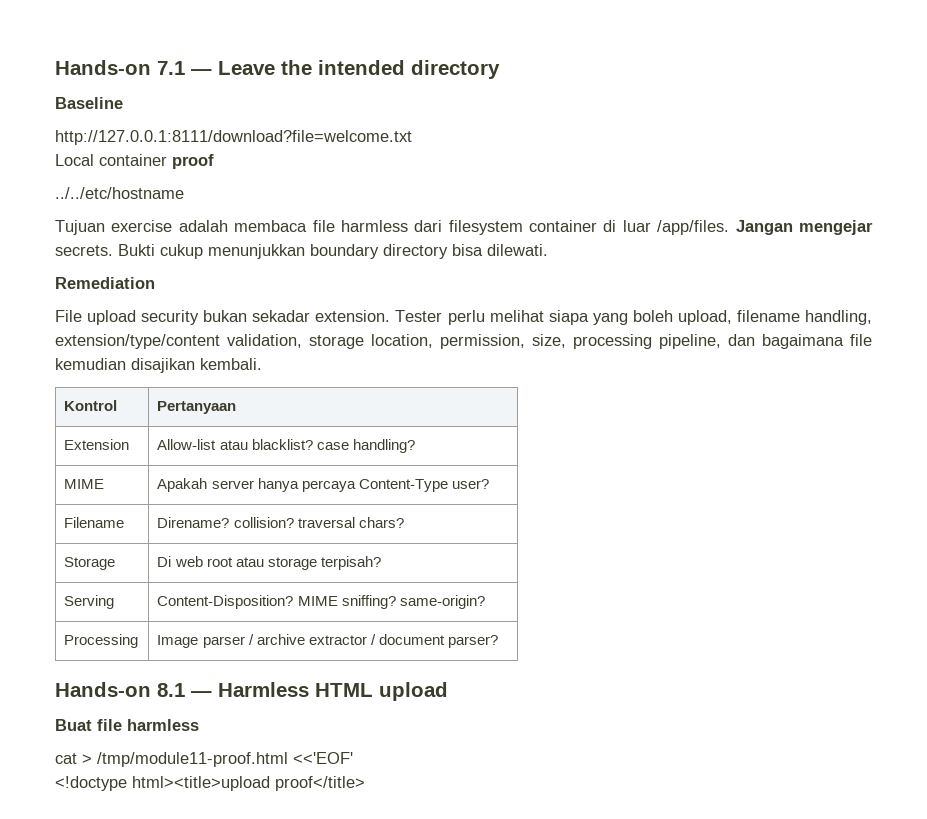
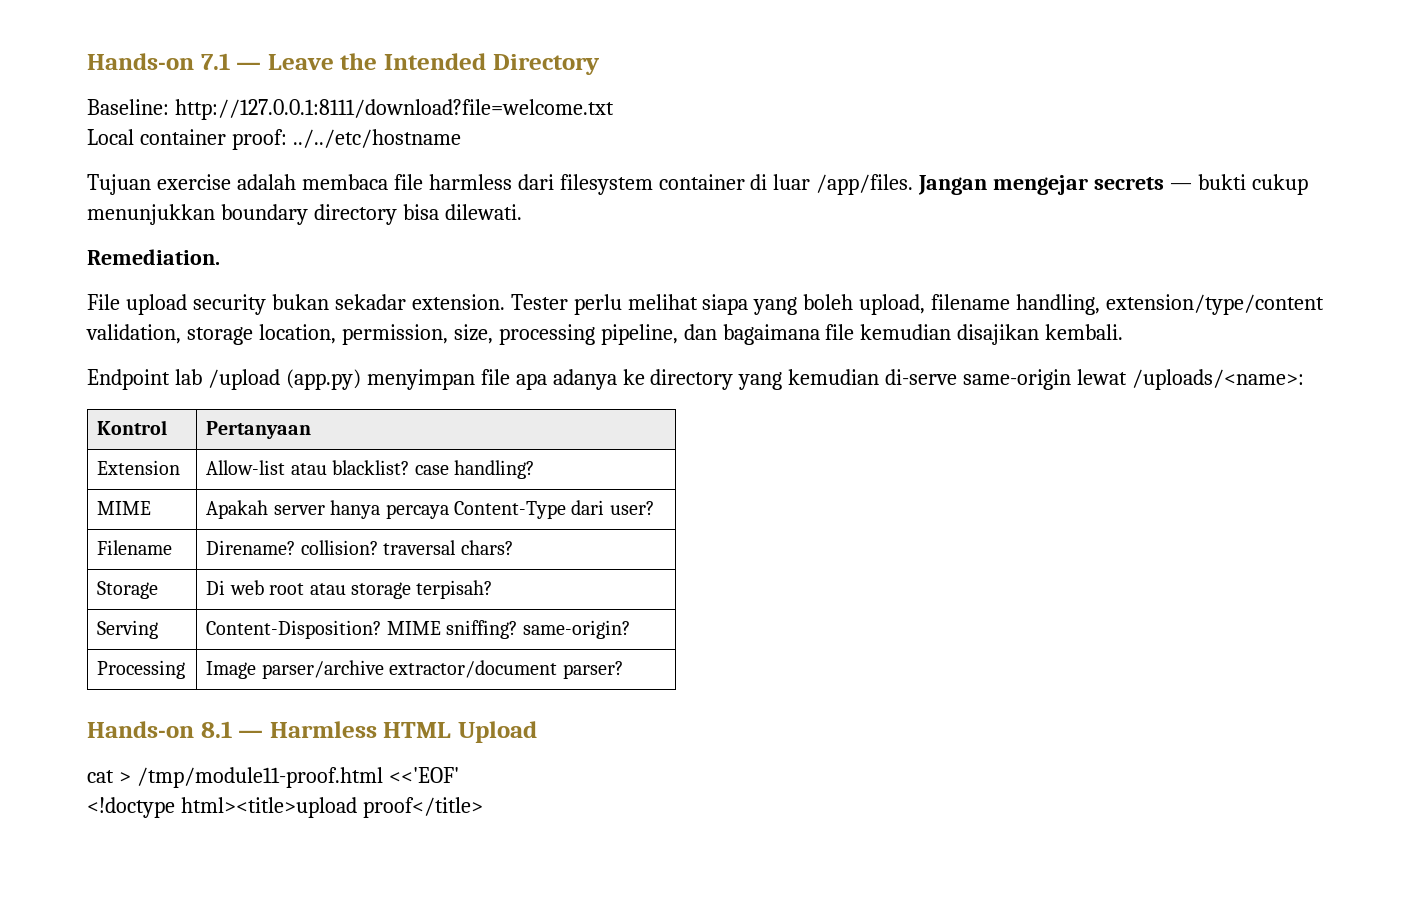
- Hands-on 7.1 — Leave the intended directory
- Baseline
- http://127.0.0.1:8111/download?file=welcome.txt
+ Hands-on 7.1 — Leave the Intended Directory
+ Baseline: http://127.0.0.1:8111/download?file=welcome.txt
- Local container proof
- ../../etc/hostname
+ Local container proof: ../../etc/hostname
- Jangan mengejar secrets. Bukti cukup menunjukkan boundary directory bisa dilewati.
+ Jangan mengejar secrets — bukti cukup menunjukkan boundary directory bisa dilewati.
- Remediation
+ Remediation.
+ Endpoint lab /upload (app.py) menyimpan file apa adanya ke directory yang kemudian di-serve same-origin lewat /uploads/<name>:
- MIME | Apakah server hanya percaya Content-Type user?
+ MIME | Apakah server hanya percaya Content-Type dari user?
- Processing | Image parser / archive extractor / document parser?
+ Processing | Image parser/archive extractor/document parser?
- Hands-on 8.1 — Harmless HTML upload
- Buat file harmless
+ Hands-on 8.1 — Harmless HTML Upload

